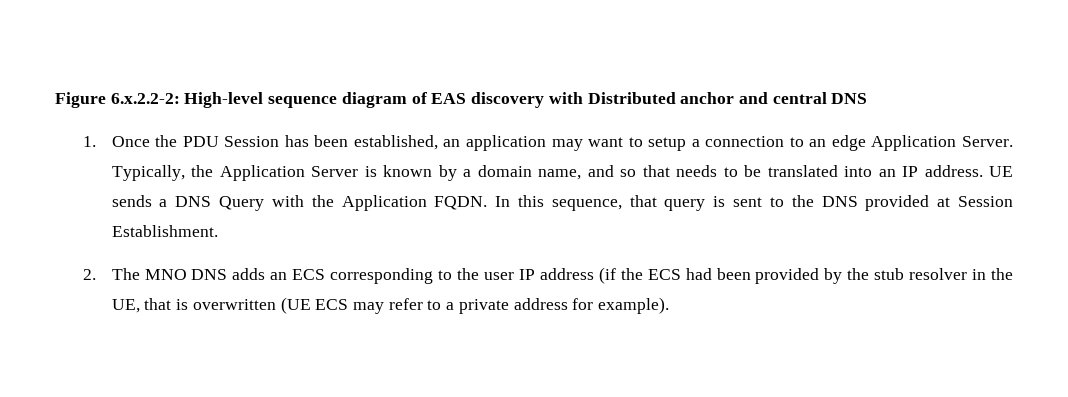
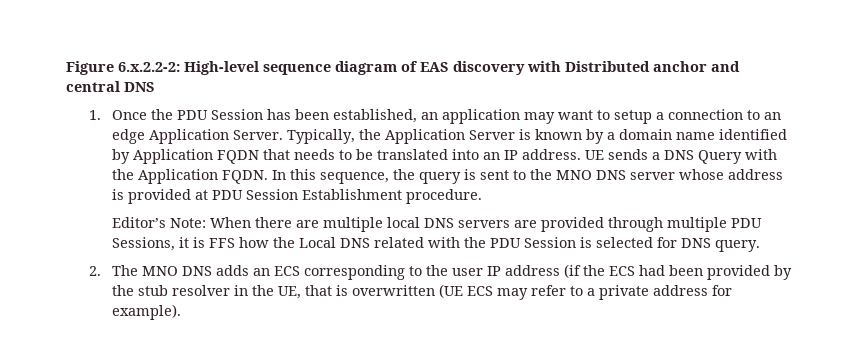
- Typically, the Application Server is known by a domain name, and so that needs to be translated into an IP address.
+ Typically, the Application Server is known by a domain name identified by Application FQDN that needs to be translated into an IP address.
- In this sequence, that query is sent to the DNS provided at Session Establishment.
+ In this sequence, the query is sent to the MNO DNS server whose address is provided at PDU Session Establishment procedure.
+ Editor’s Note: When there are multiple local DNS servers are provided through multiple PDU Sessions, it is FFS how the Local DNS related with the PDU Session is selected for DNS query.

